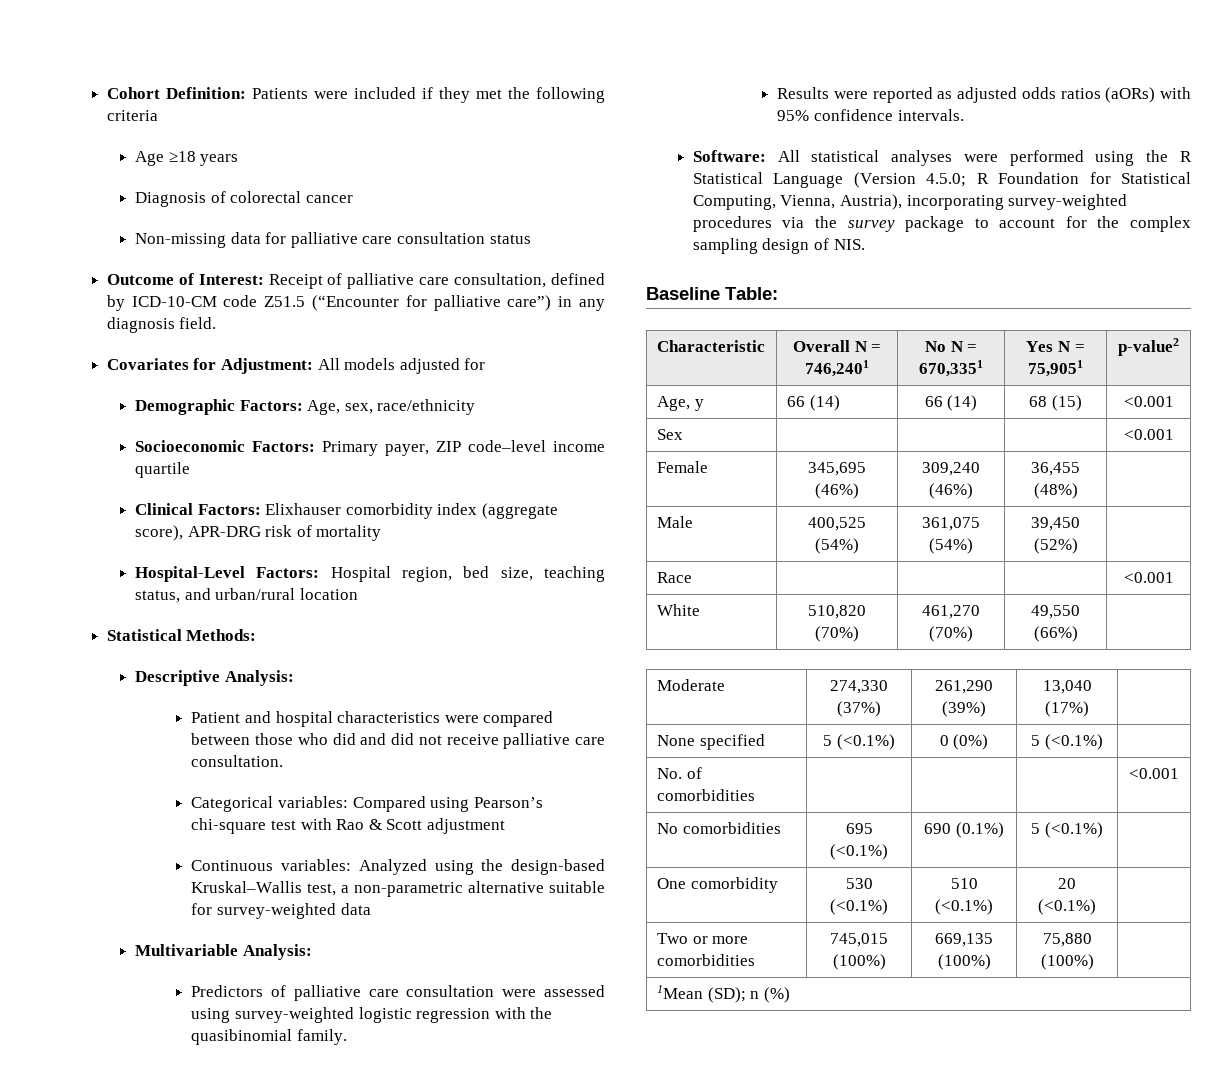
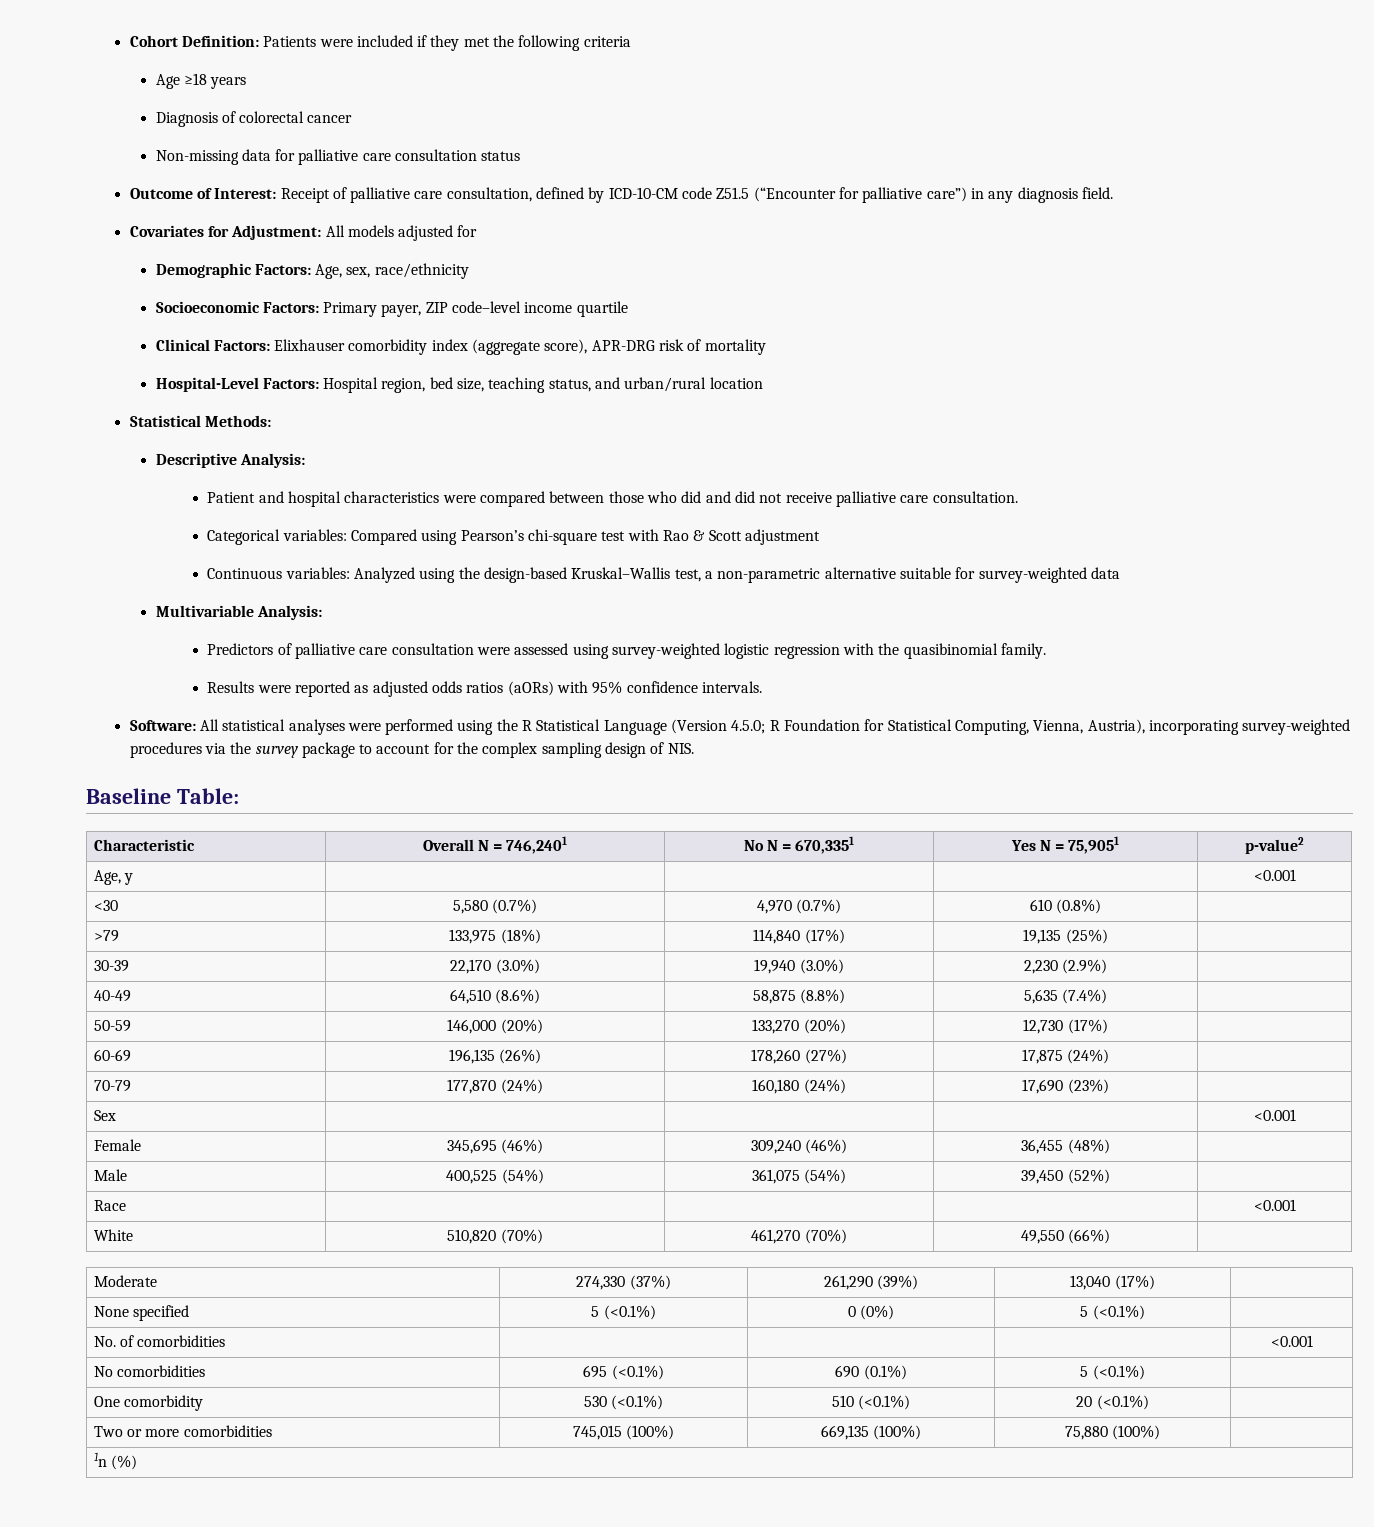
- Age, y | 66 (14) | 66 (14) | 68 (15) | <0.001
+ Age, y | | | | <0.001
+ <30 | 5,580 (0.7%) | 4,970 (0.7%) | 610 (0.8%) |
+ >79 | 133,975 (18%) | 114,840 (17%) | 19,135 (25%) |
+ 30-39 | 22,170 (3.0%) | 19,940 (3.0%) | 2,230 (2.9%) |
+ 40-49 | 64,510 (8.6%) | 58,875 (8.8%) | 5,635 (7.4%) |
+ 50-59 | 146,000 (20%) | 133,270 (20%) | 12,730 (17%) |
+ 60-69 | 196,135 (26%) | 178,260 (27%) | 17,875 (24%) |
+ 70-79 | 177,870 (24%) | 160,180 (24%) | 17,690 (23%) |
- 1Mean (SD); n (%)
+ 1n (%)

